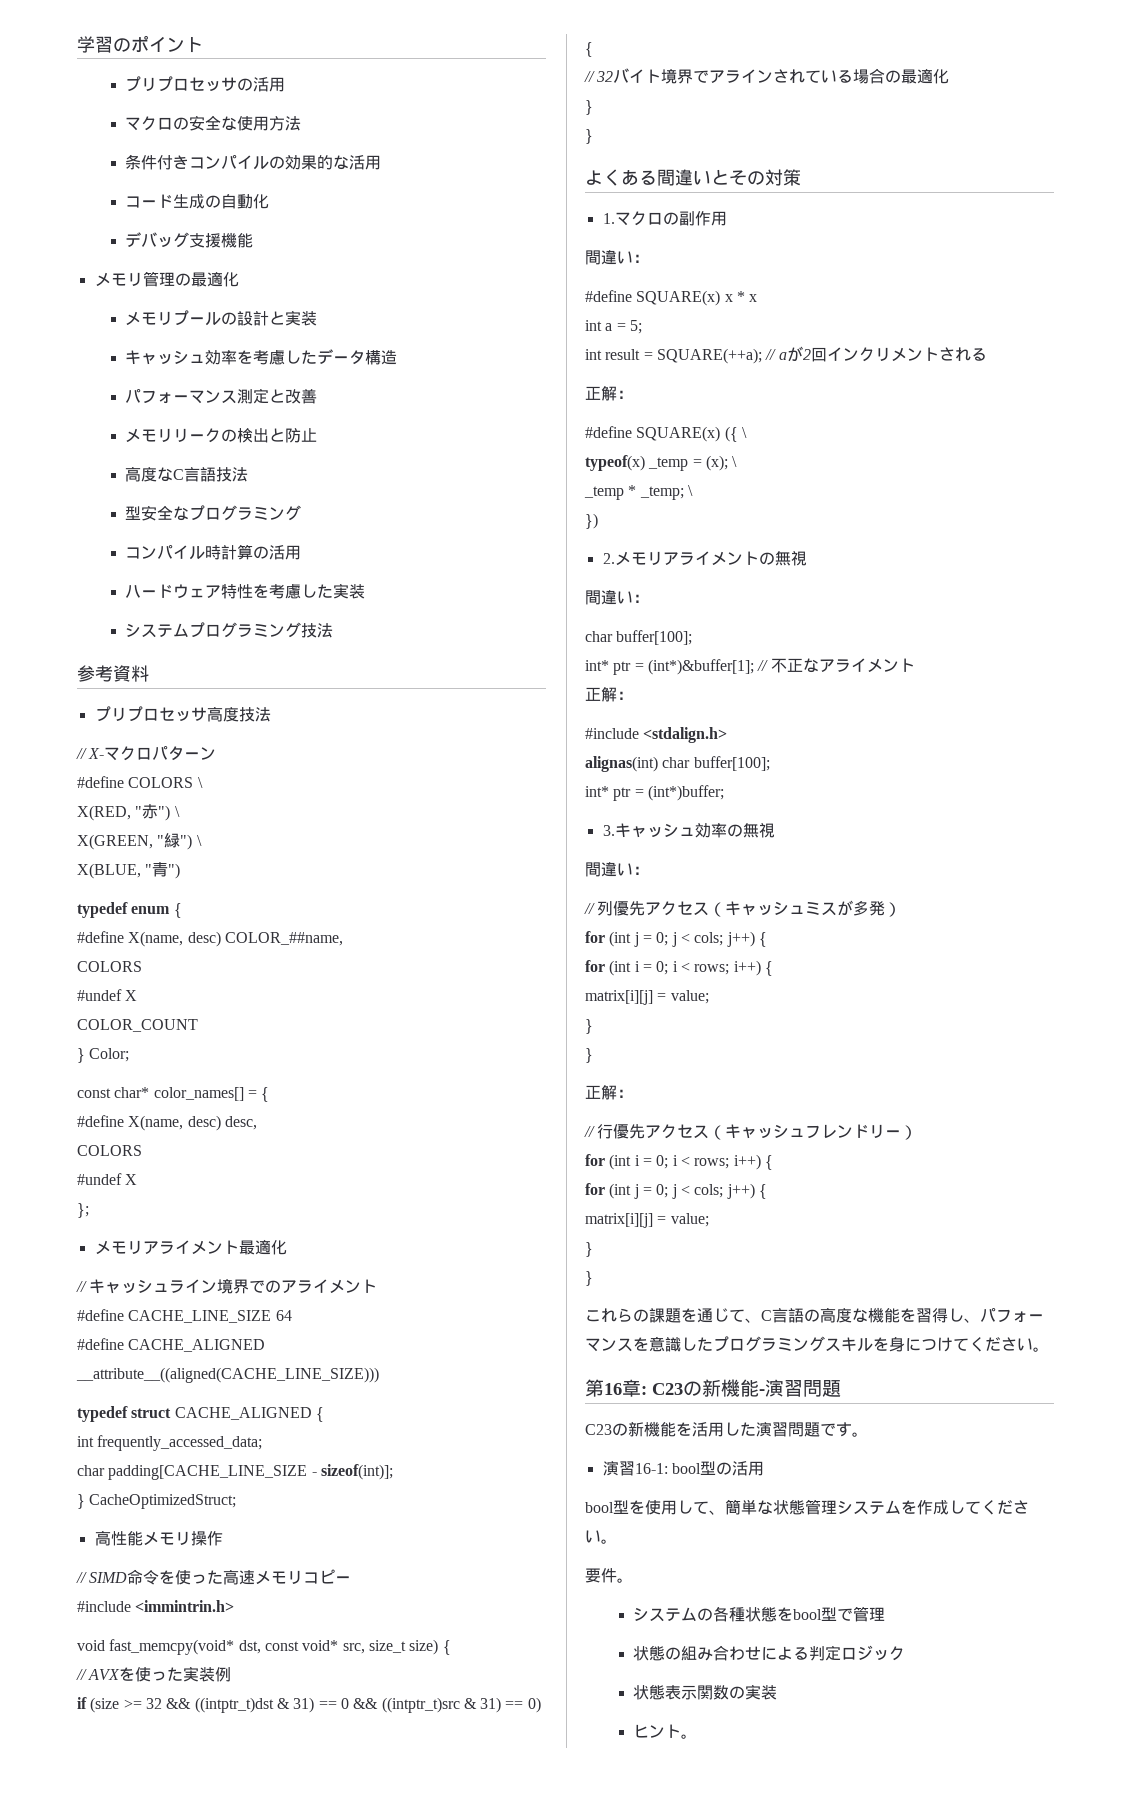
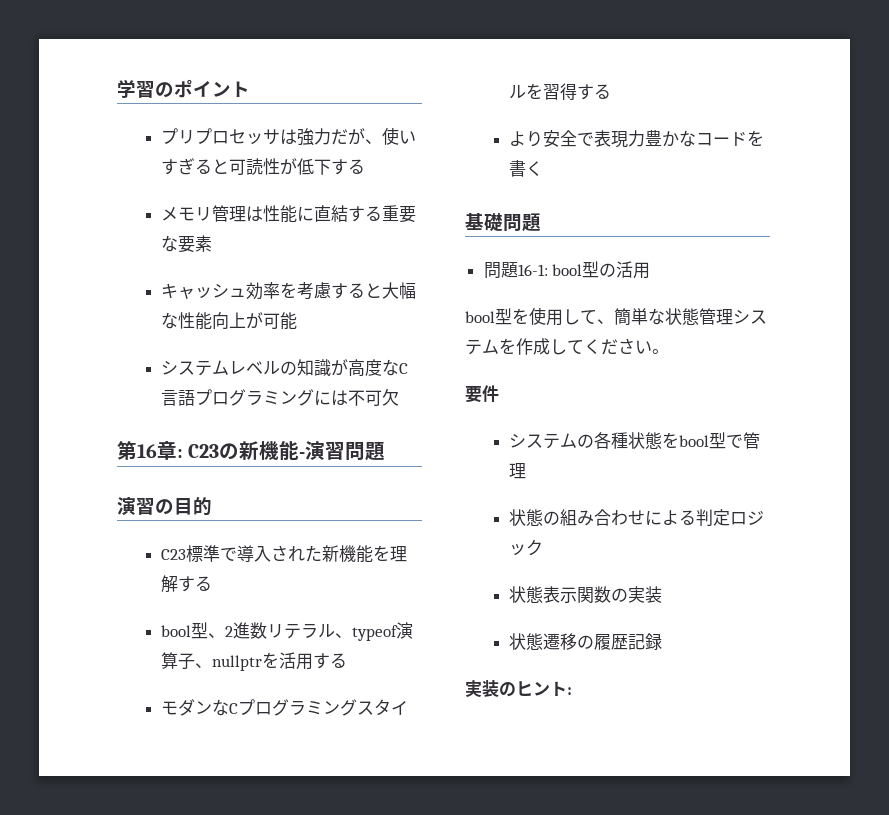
- プリプロセッサの活用
- マクロの安全な使用方法
- 条件付きコンパイルの効果的な活用
- コード生成の自動化
- デバッグ支援機能
- メモリ管理の最適化
- メモリプールの設計と実装
+ プリプロセッサは強力だが、使いすぎると可読性が低下する
+ メモリ管理は性能に直結する重要な要素
- キャッシュ効率を考慮したデータ構造
- パフォーマンス測定と改善
- メモリリークの検出と防止
- 高度なC言語技法
- 型安全なプログラミング
- コンパイル時計算の活用
- ハードウェア特性を考慮した実装
- システムプログラミング技法
- 参考資料
- プリプロセッサ高度技法
- // X-マクロパターン
- #define COLORS \
- X(RED, "赤") \
- X(GREEN, "緑") \
- X(BLUE, "青")
- typedef enum {
- #define X(name, desc) COLOR_##name,
- COLORS
- #undef X
- COLOR_COUNT
- } Color;
- const char* color_names[] = {
- #define X(name, desc) desc,
- COLORS
- #undef X
- };
- メモリアライメント最適化
- // キャッシュライン境界でのアライメント
- #define CACHE_LINE_SIZE 64
- #define CACHE_ALIGNED __attribute__((aligned(CACHE_LINE_SIZE)))
- typedef struct CACHE_ALIGNED {
- int frequently_accessed_data;
- char padding[CACHE_LINE_SIZE - sizeof(int)];
- } CacheOptimizedStruct;
- 高性能メモリ操作
- // SIMD命令を使った高速メモリコピー
- #include <immintrin.h>
- void fast_memcpy(void* dst, const void* src, size_t size) {
- // AVXを使った実装例
- if (size >= 32 && ((intptr_t)dst & 31) == 0 && ((intptr_t)src & 31) == 0) {
- // 32バイト境界でアラインされている場合の最適化
- }
- }
- よくある間違いとその対策
- 1.マクロの副作用
- 間違い：
- #define SQUARE(x) x * x
- int a = 5;
- int result = SQUARE(++a); // aが2回インクリメントされる
- 正解：
- #define SQUARE(x) ({ \
- typeof(x) _temp = (x); \
- _temp * _temp; \
- })
- 2.メモリアライメントの無視
- 間違い：
- char buffer[100];
- int* ptr = (int*)&buffer[1]; // 不正なアライメント
- 正解：
- #include <stdalign.h>
- alignas(int) char buffer[100];
- int* ptr = (int*)buffer;
- 3.キャッシュ効率の無視
- 間違い：
- // 列優先アクセス（キャッシュミスが多発）
- for (int j = 0; j < cols; j++) {
- for (int i = 0; i < rows; i++) {
- matrix[i][j] = value;
- }
- }
- 正解：
- // 行優先アクセス（キャッシュフレンドリー）
- for (int i = 0; i < rows; i++) {
- for (int j = 0; j < cols; j++) {
- matrix[i][j] = value;
- }
- }
- これらの課題を通じて、C言語の高度な機能を習得し、パフォーマンスを意識したプログラミングスキルを身につけてください。
+ キャッシュ効率を考慮すると大幅な性能向上が可能
+ システムレベルの知識が高度なC言語プログラミングには不可欠
- C23の新機能を活用した演習問題です。
- 演習16-1: bool型の活用
+ 演習の目的
+ C23標準で導入された新機能を理解する
+ bool型、2進数リテラル、typeof演算子、nullptrを活用する
+ モダンなCプログラミングスタイルを習得する
+ より安全で表現力豊かなコードを書く
+ 基礎問題
+ 問題16-1: bool型の活用
- 要件。
+ 要件
- ヒント。
+ 状態遷移の履歴記録
+ 実装のヒント:

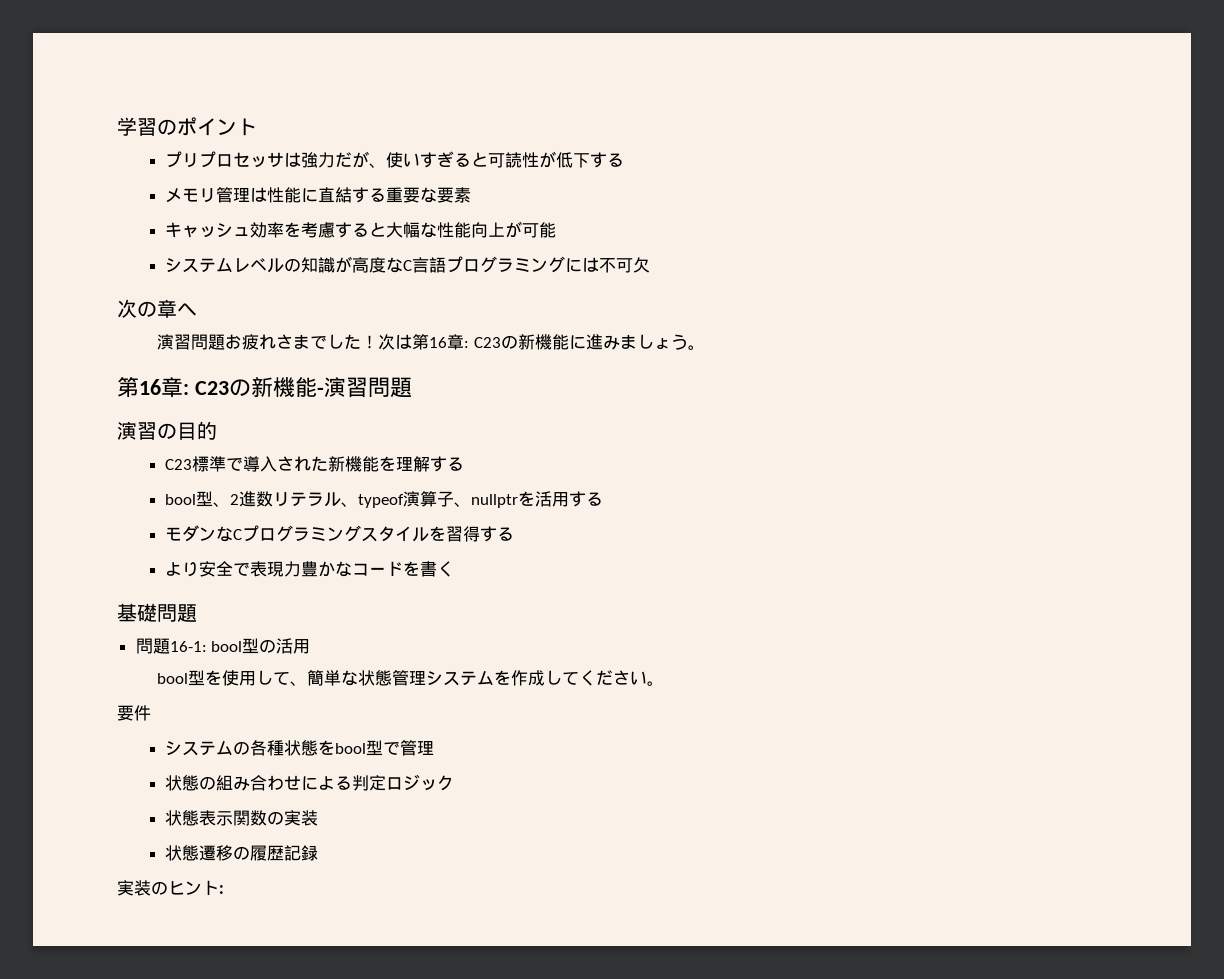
+ 次の章へ
+ 演習問題お疲れさまでした！次は第16章: C23の新機能に進みましょう。

